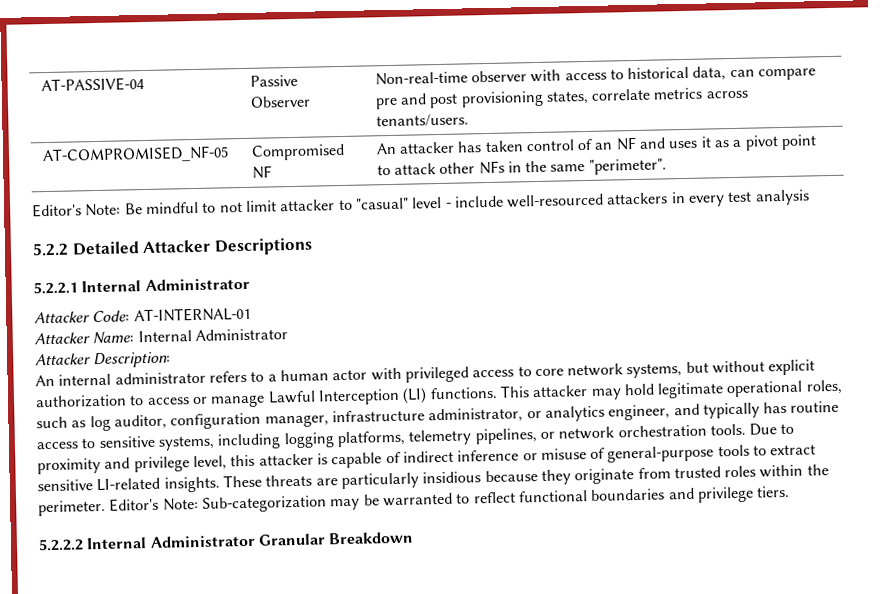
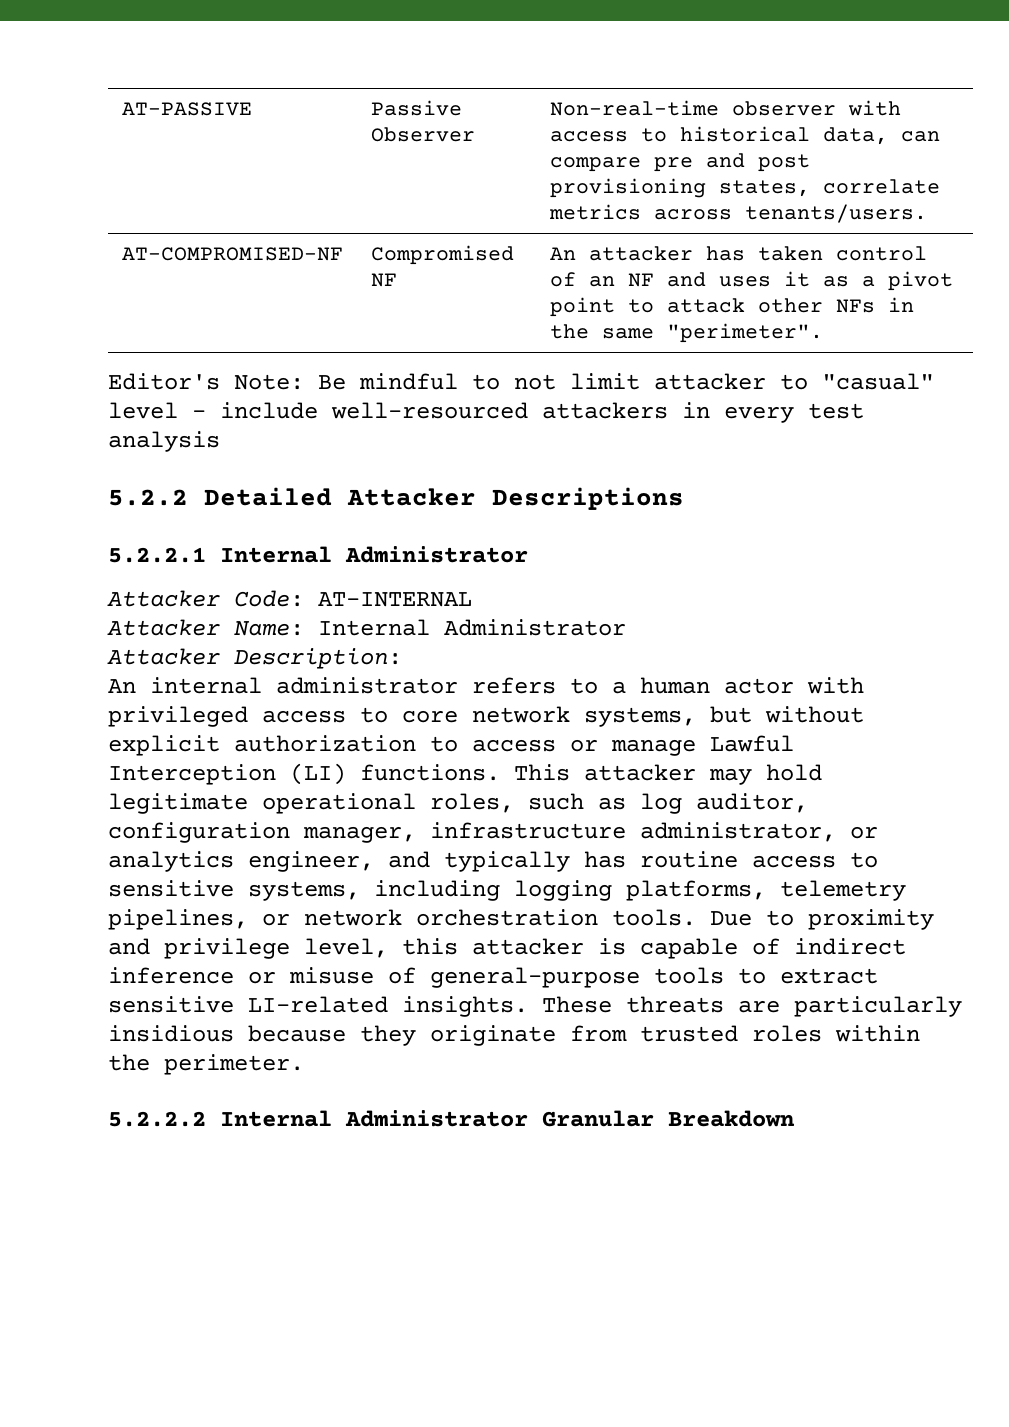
- AT-PASSIVE-04 | Passive Observer | Non-real-time observer with access to historical data, can compare pre and post provisioning states, correlate metrics across tenants/users.
+ AT-PASSIVE | Passive Observer | Non-real-time observer with access to historical data, can compare pre and post provisioning states, correlate metrics across tenants/users.
- AT-COMPROMISED_NF-05 | Compromised NF | An attacker has taken control of an NF and uses it as a pivot point to attack other NFs in the same "perimeter".
+ AT-COMPROMISED-NF | Compromised NF | An attacker has taken control of an NF and uses it as a pivot point to attack other NFs in the same "perimeter".
- Attacker Code: AT-INTERNAL-01
+ Attacker Code: AT-INTERNAL
- Editor's Note: Sub-categorization may be warranted to reflect functional boundaries and privilege tiers.

